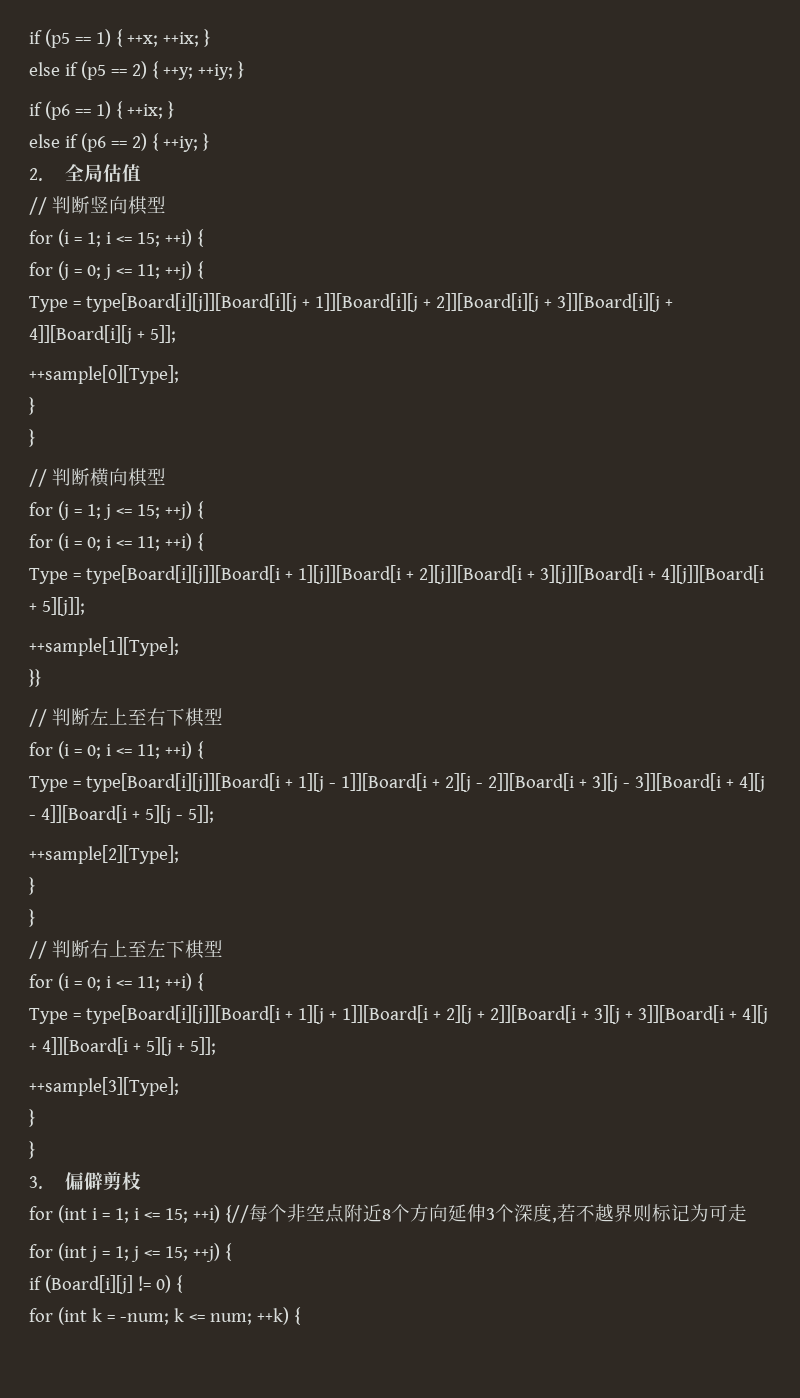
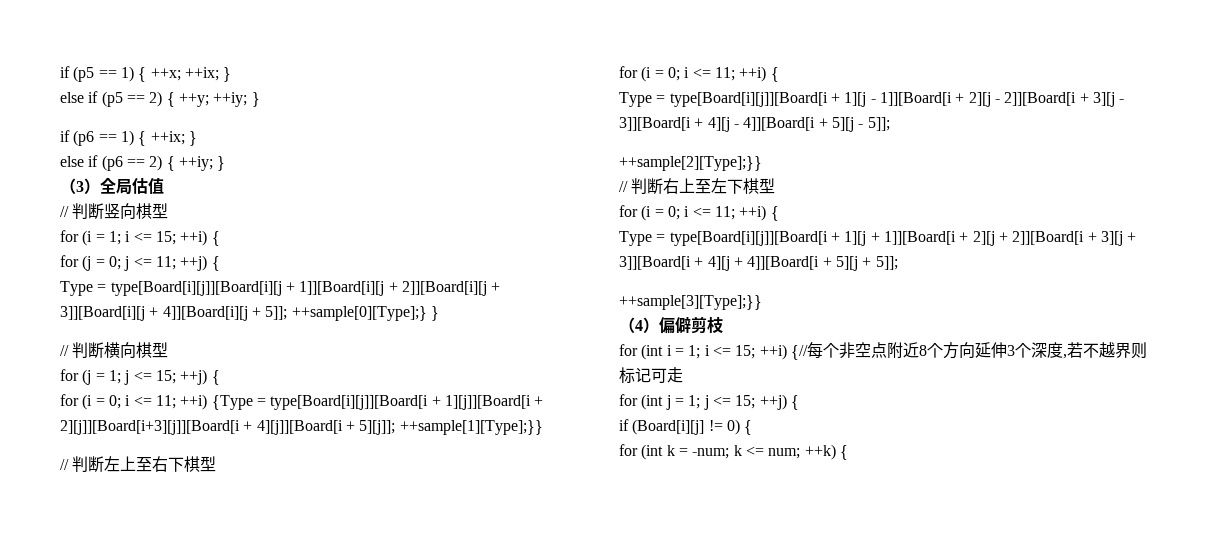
- 2.全局估值
+ （3）全局估值
- Type = type[Board[i][j]][Board[i][j + 1]][Board[i][j + 2]][Board[i][j + 3]][Board[i][j + 4]][Board[i][j + 5]];
- ++sample[0][Type];
- }
- }
+ Type = type[Board[i][j]][Board[i][j + 1]][Board[i][j + 2]][Board[i][j + 3]][Board[i][j + 4]][Board[i][j + 5]]; ++sample[0][Type];} }
  for (j = 1; j <= 15; ++j) {
- for (i = 0; i <= 11; ++i) {
- Type = type[Board[i][j]][Board[i + 1][j]][Board[i + 2][j]][Board[i + 3][j]][Board[i + 4][j]][Board[i + 5][j]];
- ++sample[1][Type];
- }}
+ for (i = 0; i <= 11; ++i) {Type = type[Board[i][j]][Board[i + 1][j]][Board[i + 2][j]][Board[i+3][j]][Board[i + 4][j]][Board[i + 5][j]]; ++sample[1][Type];}}
- ++sample[2][Type];
- }
- }
+ ++sample[2][Type];}}
- ++sample[3][Type];
- }
- }
- 3.偏僻剪枝
+ ++sample[3][Type];}}
+ （4）偏僻剪枝
- for (int i = 1; i <= 15; ++i) {//每个非空点附近8个方向延伸3个深度,若不越界则标记为可走
+ for (int i = 1; i <= 15; ++i) {//每个非空点附近8个方向延伸3个深度,若不越界则标记可走

